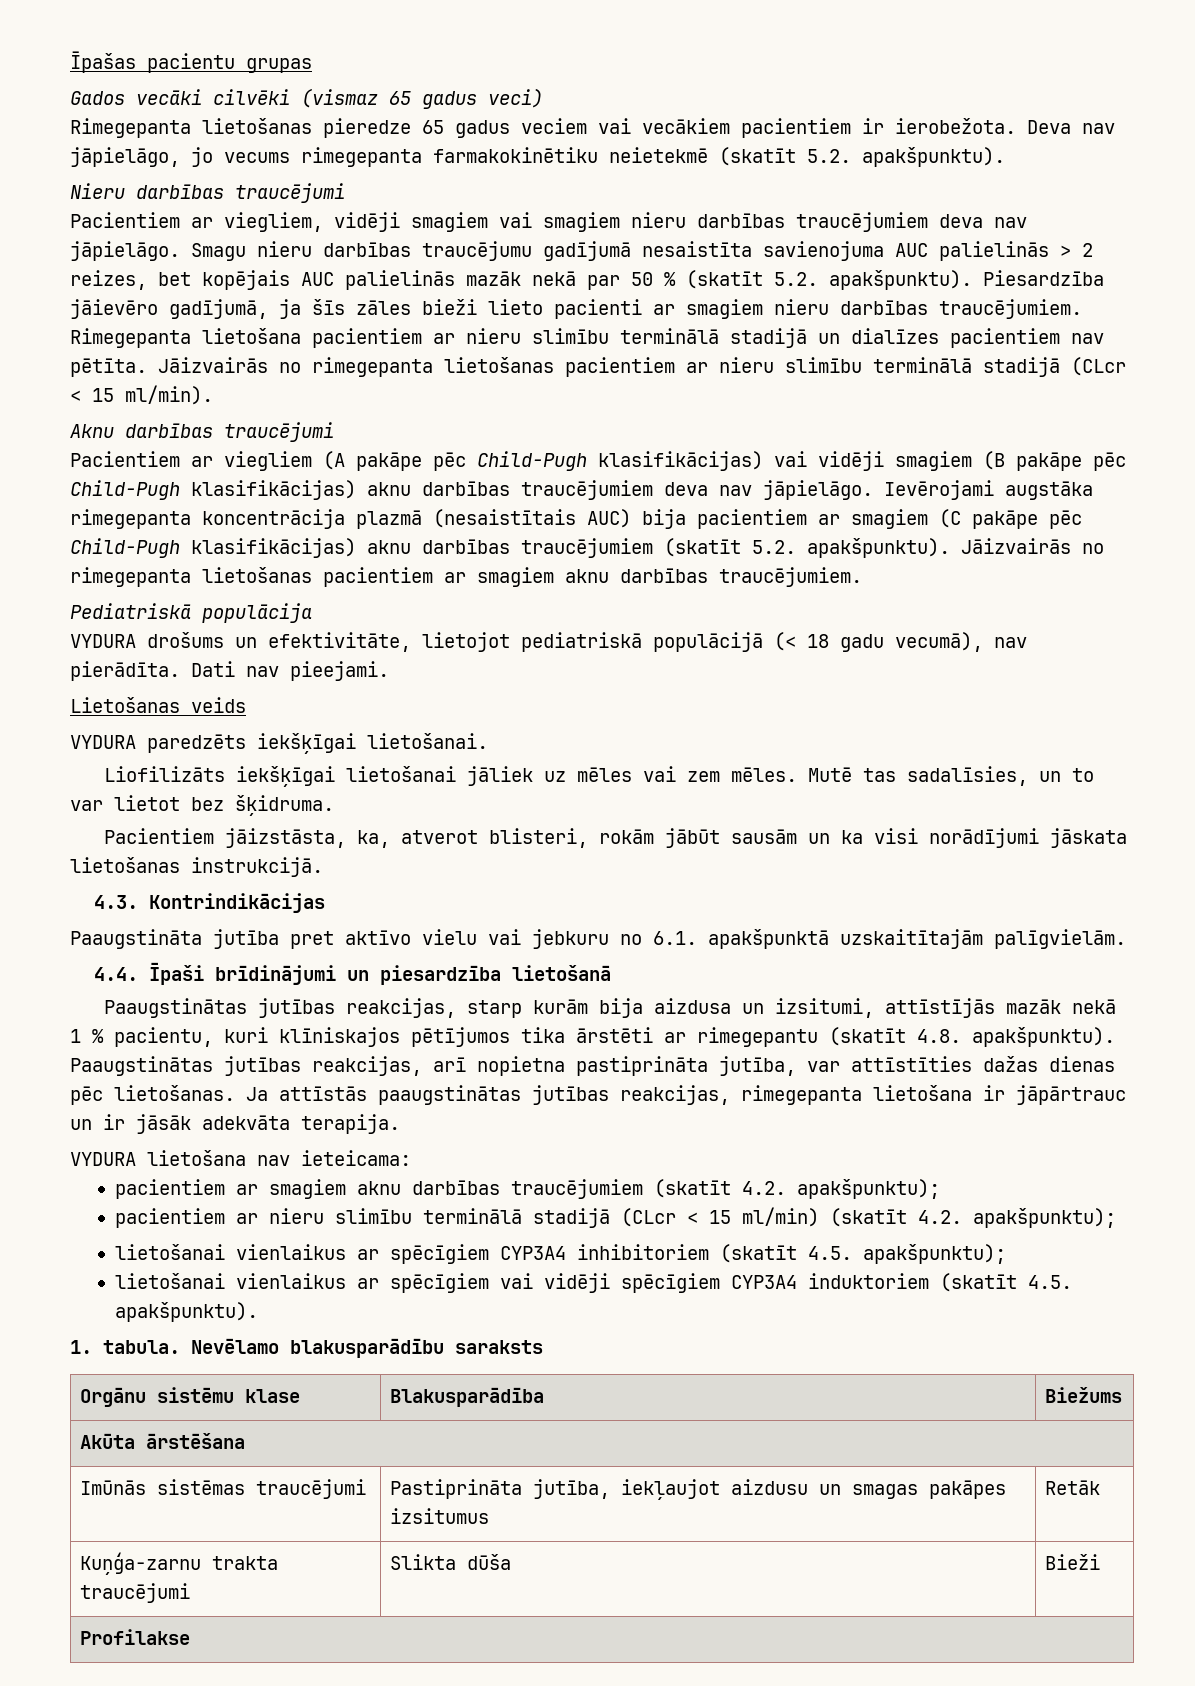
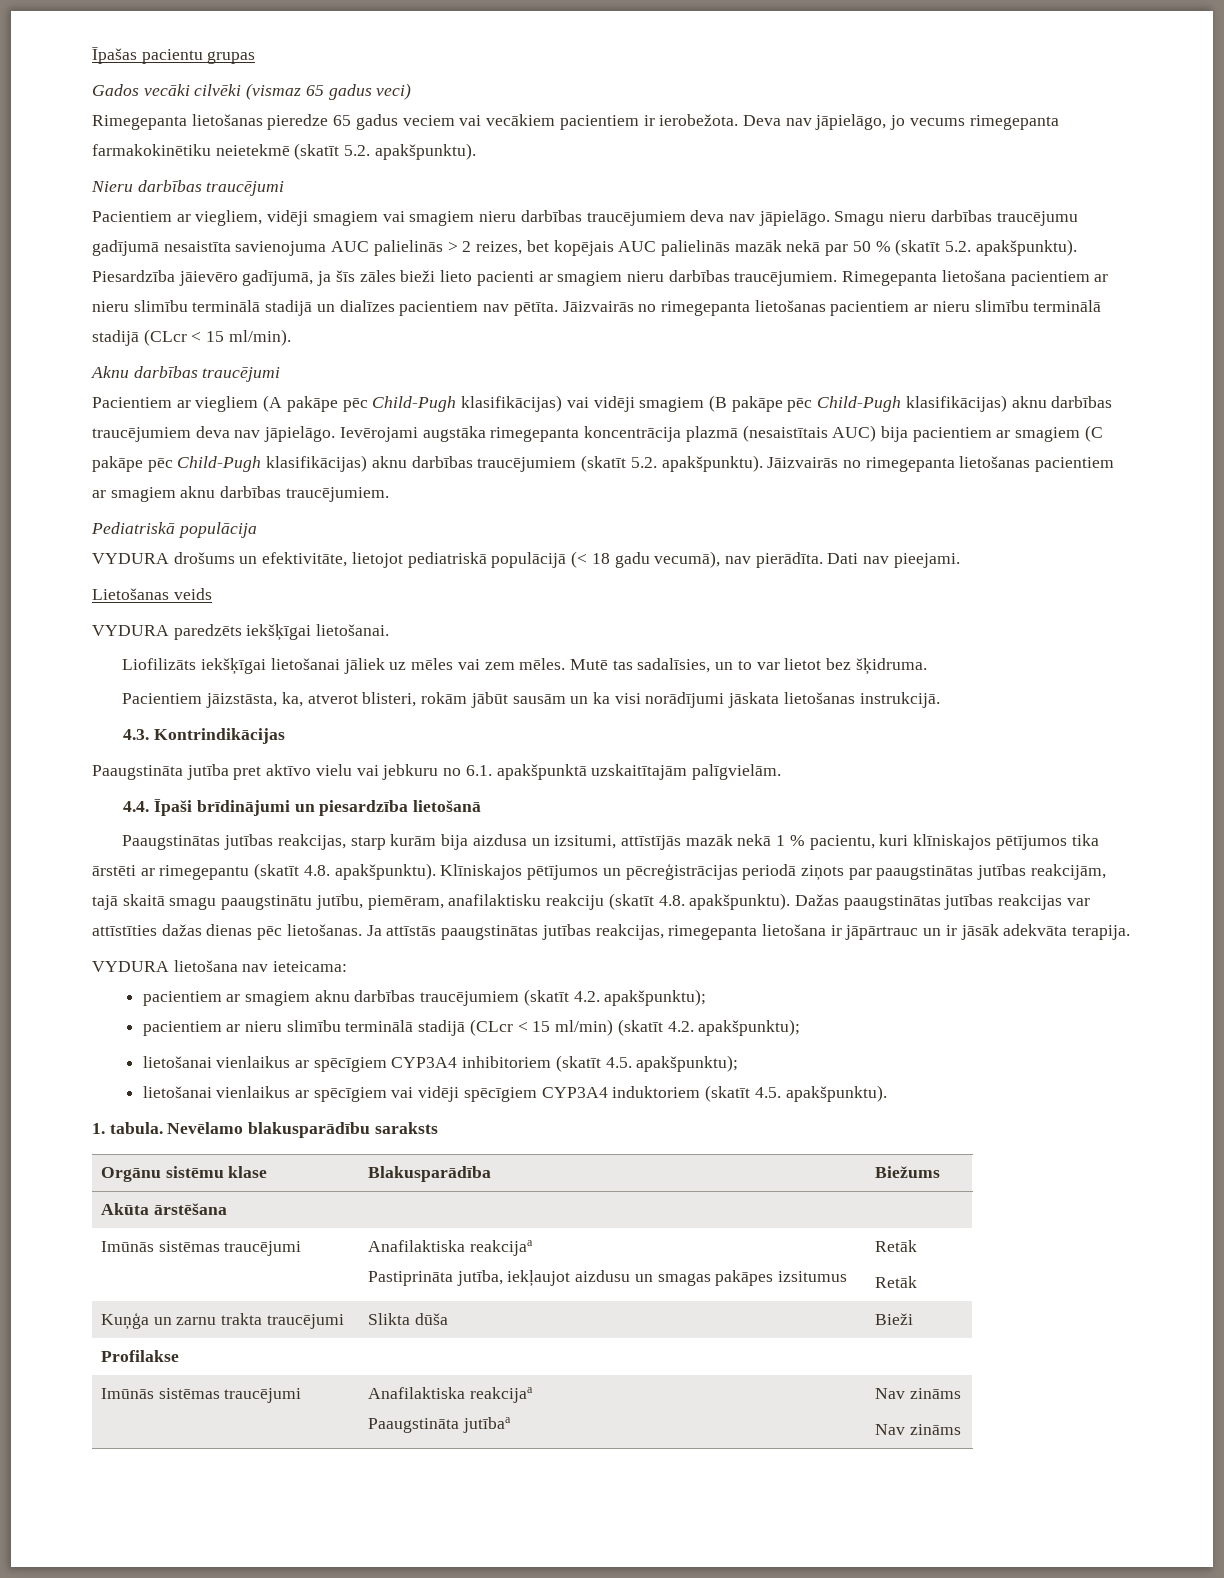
- Paaugstinātas jutības reakcijas, arī nopietna pastiprināta jutība, var attīstīties dažas dienas pēc lietošanas.
+ Klīniskajos pētījumos un pēcreģistrācijas periodā ziņots par paaugstinātas jutības reakcijām, tajā skaitā smagu paaugstinātu jutību, piemēram, anafilaktisku reakciju (skatīt 4.8. apakšpunktu). Dažas paaugstinātas jutības reakcijas var attīstīties dažas dienas pēc lietošanas.
  Akūta ārstēšana
- Imūnās sistēmas traucējumi | Pastiprināta jutība, iekļaujot aizdusu un smagas pakāpes izsitumus | Retāk
- Kuņģa-zarnu trakta traucējumi | Slikta dūša | Bieži
+ Imūnās sistēmas traucējumi | Anafilaktiska reakcijaa
+ Pastiprināta jutība, iekļaujot aizdusu un smagas pakāpes izsitumus | Retāk
+ Retāk
+ Kuņģa un zarnu trakta traucējumi | Slikta dūša | Bieži
  Profilakse
+ Imūnās sistēmas traucējumi | Anafilaktiska reakcijaa
+ Paaugstināta jutībaa | Nav zināms
+ Nav zināms

